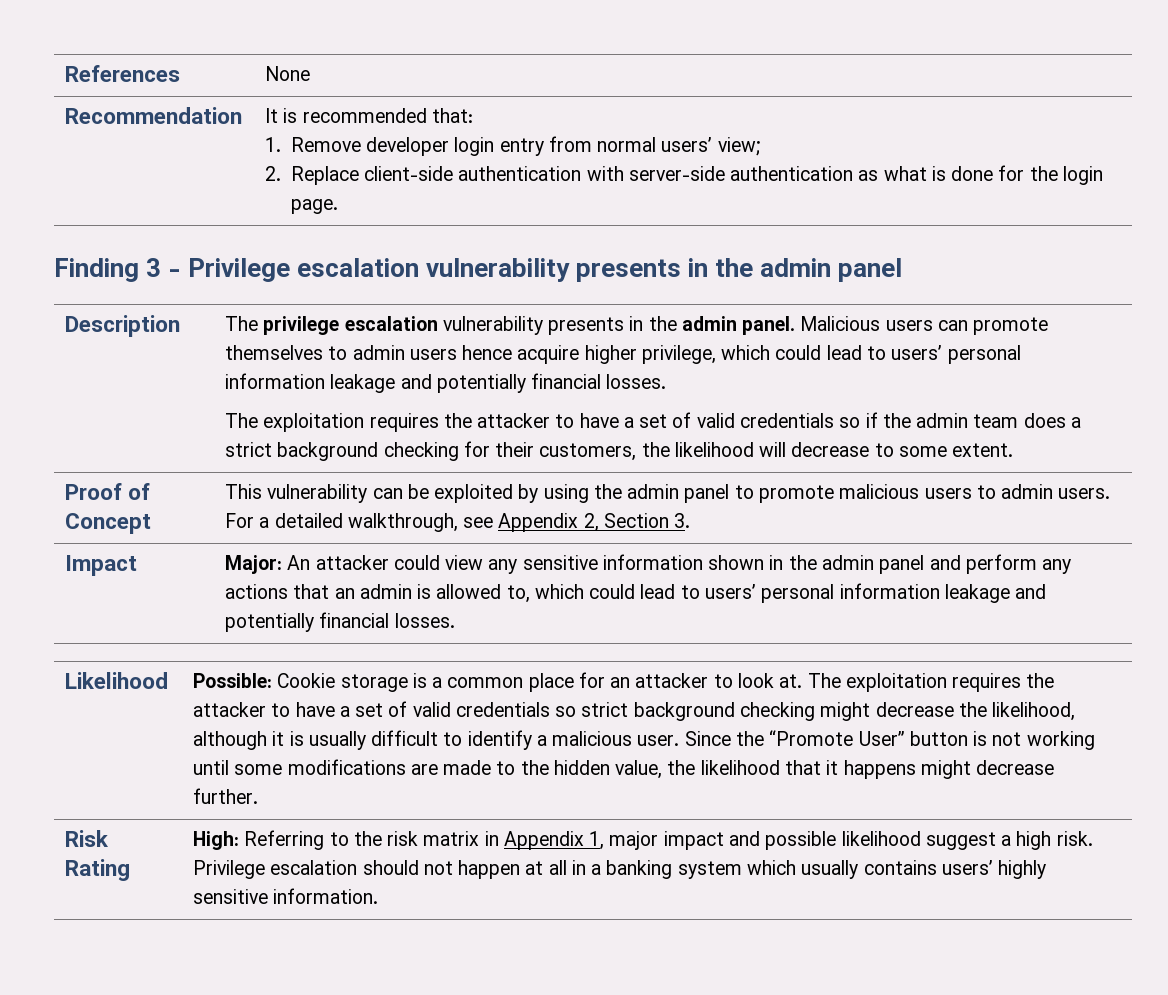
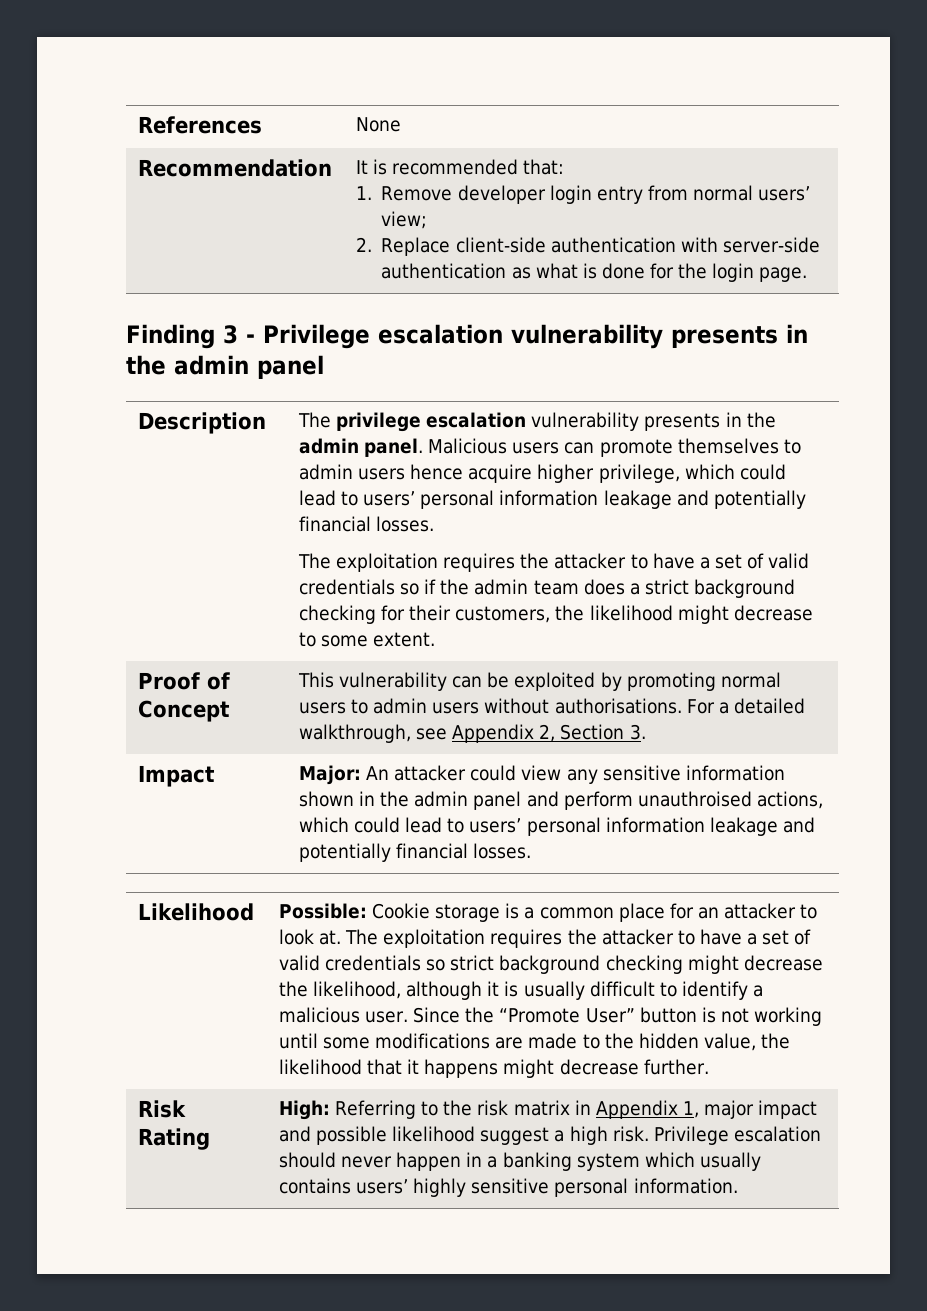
- The exploitation requires the attacker to have a set of valid credentials so if the admin team does a strict background checking for their customers, the likelihood will decrease to some extent.
+ The exploitation requires the attacker to have a set of valid credentials so if the admin team does a strict background checking for their customers, the likelihood might decrease to some extent.
- Proof of Concept | This vulnerability can be exploited by using the admin panel to promote malicious users to admin users. For a detailed walkthrough, see Appendix 2, Section 3.
+ Proof of Concept | This vulnerability can be exploited by promoting normal users to admin users without authorisations. For a detailed walkthrough, see Appendix 2, Section 3.
- Impact | Major: An attacker could view any sensitive information shown in the admin panel and perform any actions that an admin is allowed to, which could lead to users’ personal information leakage and potentially financial losses.
+ Impact | Major: An attacker could view any sensitive information shown in the admin panel and perform unauthroised actions, which could lead to users’ personal information leakage and potentially financial losses.
- Risk Rating | High: Referring to the risk matrix in Appendix 1, major impact and possible likelihood suggest a high risk. Privilege escalation should not happen at all in a banking system which usually contains users’ highly sensitive information.
+ Risk Rating | High: Referring to the risk matrix in Appendix 1, major impact and possible likelihood suggest a high risk. Privilege escalation should never happen in a banking system which usually contains users’ highly sensitive personal information.

